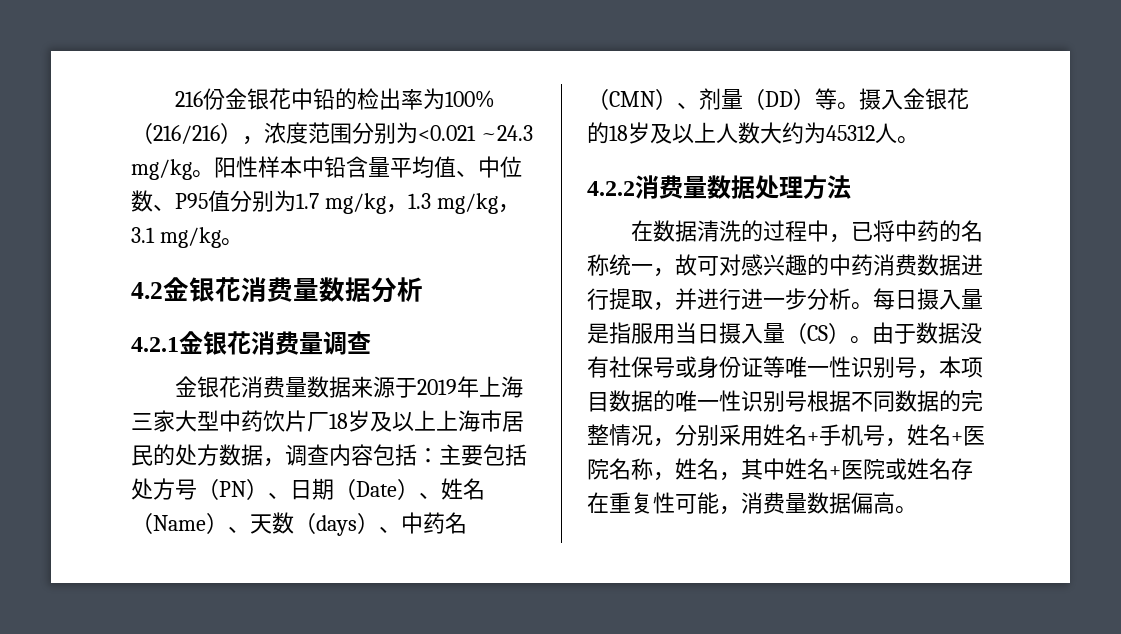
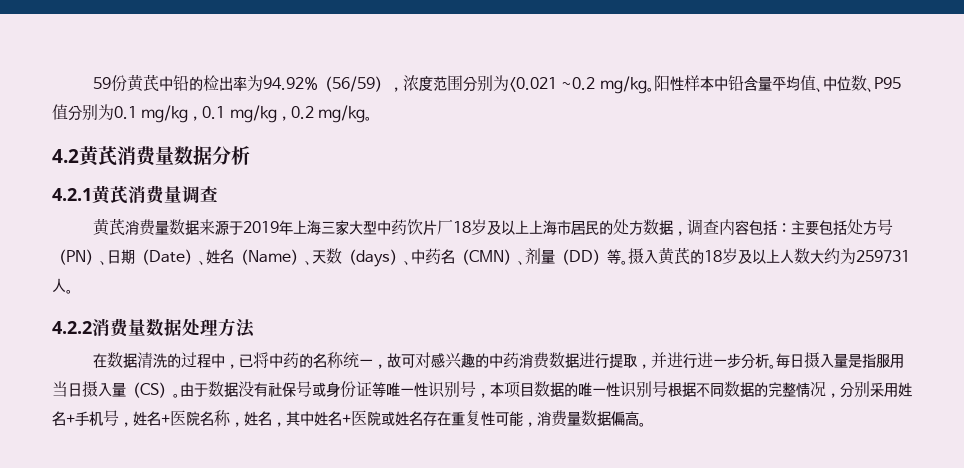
- 216份金银花中铅的检出率为100%（216/216），浓度范围分别为<0.021 ~24.3 mg/kg。
+ 59份黄芪中铅的检出率为94.92%（56/59），浓度范围分别为<0.021 ~0.2 mg/kg。
- 阳性样本中铅含量平均值、中位数、P95值分别为1.7 mg/kg，1.3 mg/kg，3.1 mg/kg。
+ 阳性样本中铅含量平均值、中位数、P95值分别为0.1 mg/kg，0.1 mg/kg，0.2 mg/kg。
- 4.2金银花消费量数据分析
+ 4.2黄芪消费量数据分析
- 4.2.1金银花消费量调查
+ 4.2.1黄芪消费量调查
- 金银花消费量数据来源于2019年上海三家大型中药饮片厂18岁及以上上海市居民的处方数据，调查内容包括：主要包括处方号（PN）、日期（Date）、姓名（Name）、天数（days）、中药名（CMN）、剂量（DD）等。
+ 黄芪消费量数据来源于2019年上海三家大型中药饮片厂18岁及以上上海市居民的处方数据，调查内容包括：主要包括处方号（PN）、日期（Date）、姓名（Name）、天数（days）、中药名（CMN）、剂量（DD）等。
- 摄入金银花的18岁及以上人数大约为45312人。
+ 摄入黄芪的18岁及以上人数大约为259731人。

